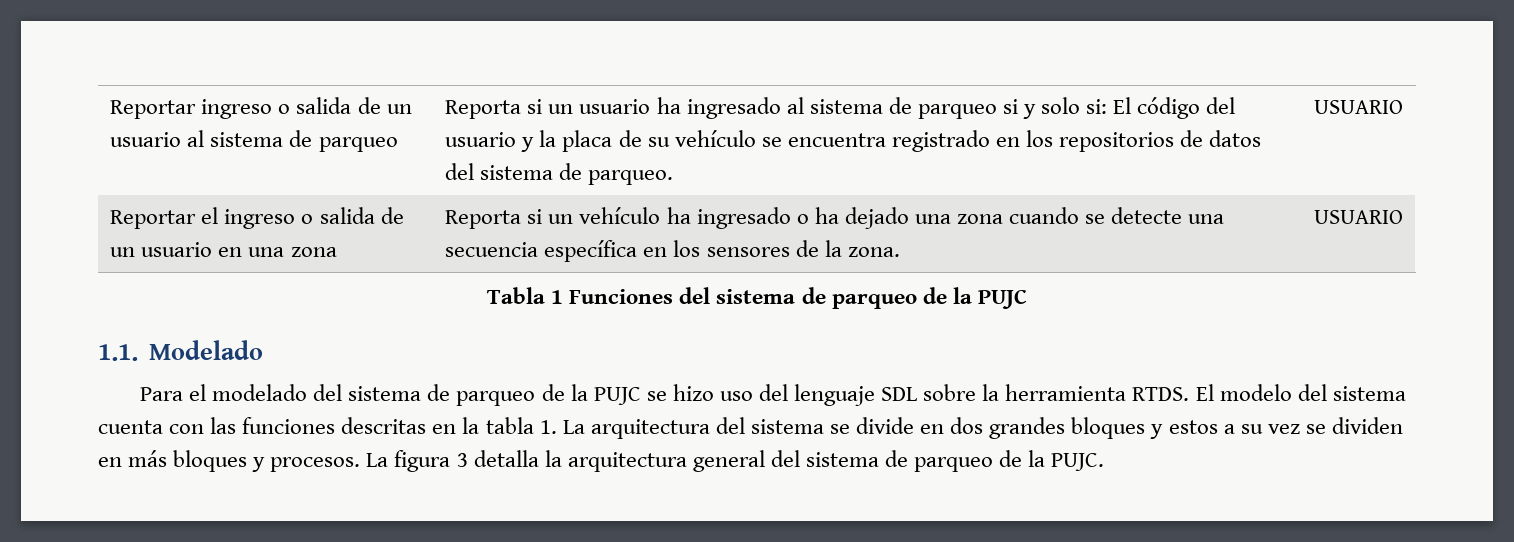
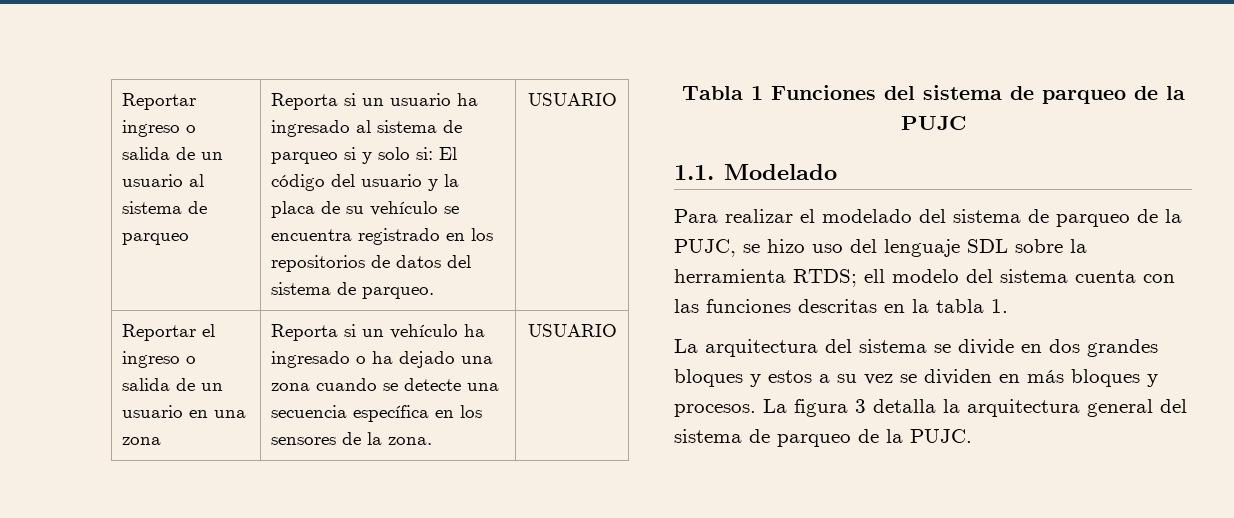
- Para el modelado del sistema de parqueo de la PUJC se hizo uso del lenguaje SDL sobre la herramienta RTDS. El modelo del sistema cuenta con las funciones descritas en la tabla 1. La arquitectura del sistema se divide en dos grandes bloques y estos a su vez se dividen en más bloques y procesos.
+ Para realizar el modelado del sistema de parqueo de la PUJC, se hizo uso del lenguaje SDL sobre la herramienta RTDS; ell modelo del sistema cuenta con las funciones descritas en la tabla 1.
+ La arquitectura del sistema se divide en dos grandes bloques y estos a su vez se dividen en más bloques y procesos.

